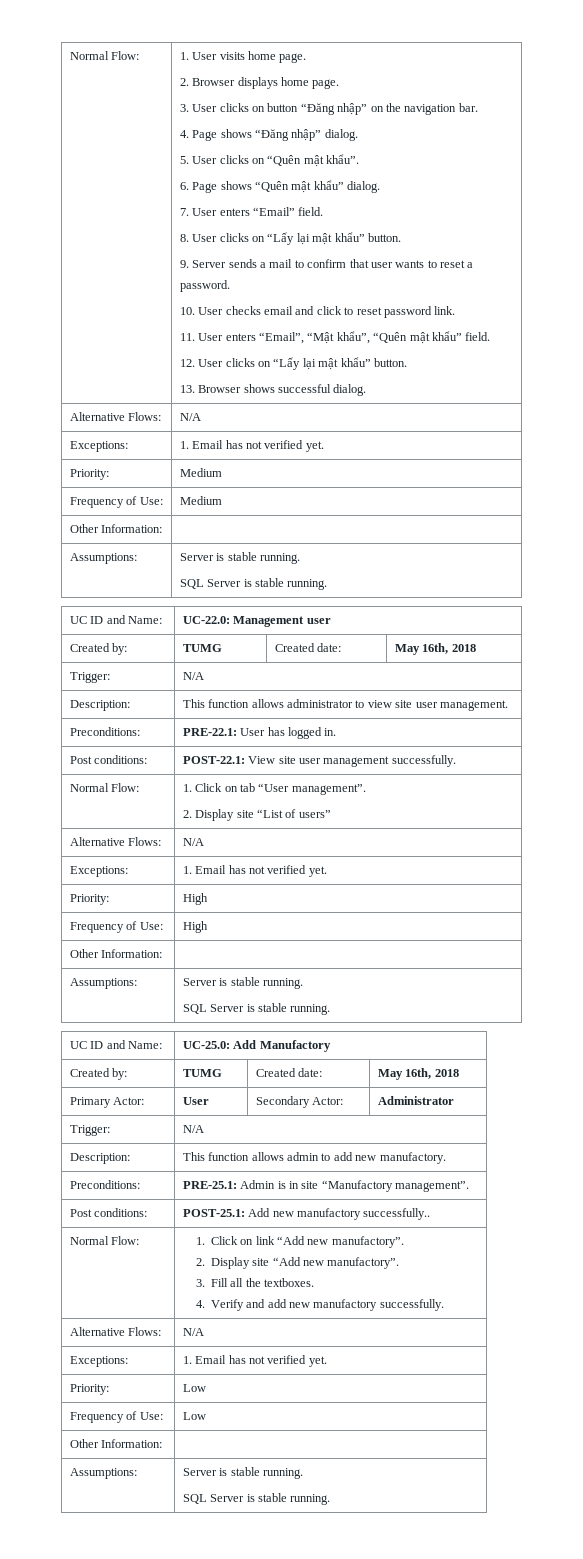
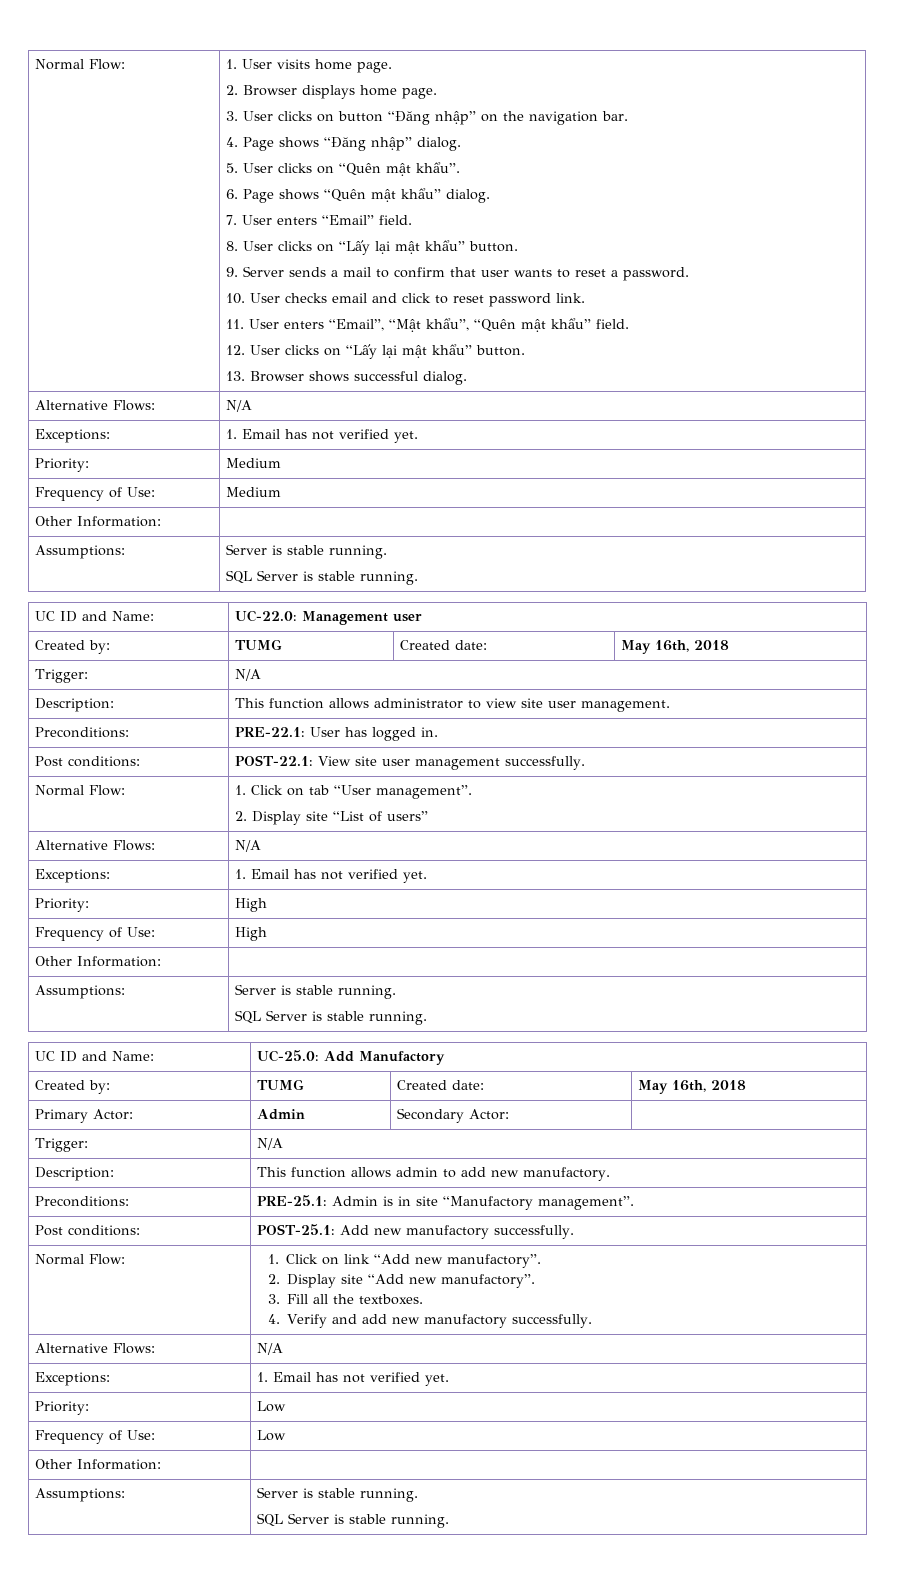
- Primary Actor: | User | Secondary Actor: | Administrator
+ Primary Actor: | Admin | Secondary Actor: |
- Post conditions: | POST-25.1: Add new manufactory successfully..
+ Post conditions: | POST-25.1: Add new manufactory successfully.

